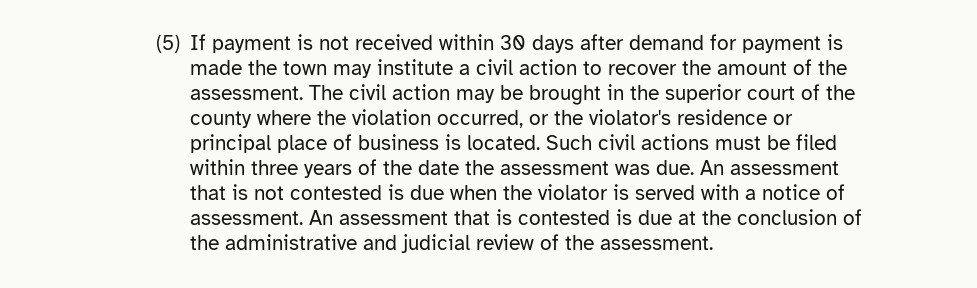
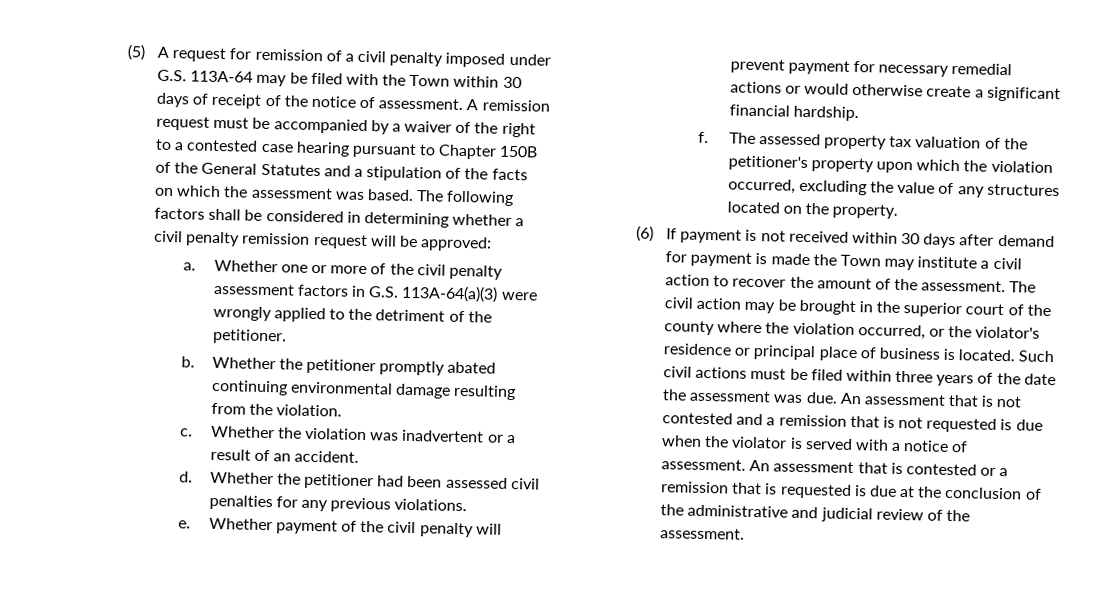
- (5) If payment is not received within 30 days after demand for payment is made the town may institute a civil action to recover the amount of the assessment.
+ (5) A request for remission of a civil penalty imposed under G.S. 113A-64 may be filed with the Town within 30 days of receipt of the notice of assessment. A remission request must be accompanied by a waiver of the right to a contested case hearing pursuant to Chapter 150B of the General Statutes and a stipulation of the facts on which the assessment was based. The following factors shall be considered in determining whether a civil penalty remission request will be approved:
+ a. Whether one or more of the civil penalty assessment factors in G.S. 113A-64(a)(3) were wrongly applied to the detriment of the petitioner.
+ b. Whether the petitioner promptly abated continuing environmental damage resulting from the violation.
+ c. Whether the violation was inadvertent or a result of an accident.
+ d. Whether the petitioner had been assessed civil penalties for any previous violations.
+ e. Whether payment of the civil penalty will prevent payment for necessary remedial actions or would otherwise create a significant financial hardship.
+ f. The assessed property tax valuation of the petitioner's property upon which the violation occurred, excluding the value of any structures located on the property.
+ (6) If payment is not received within 30 days after demand for payment is made the Town may institute a civil action to recover the amount of the assessment.
- An assessment that is not contested is due when the violator is served with a notice of assessment.
+ An assessment that is not contested and a remission that is not requested is due when the violator is served with a notice of assessment.
- An assessment that is contested is due at the conclusion of the administrative and judicial review of the assessment.
+ An assessment that is contested or a remission that is requested is due at the conclusion of the administrative and judicial review of the assessment.

